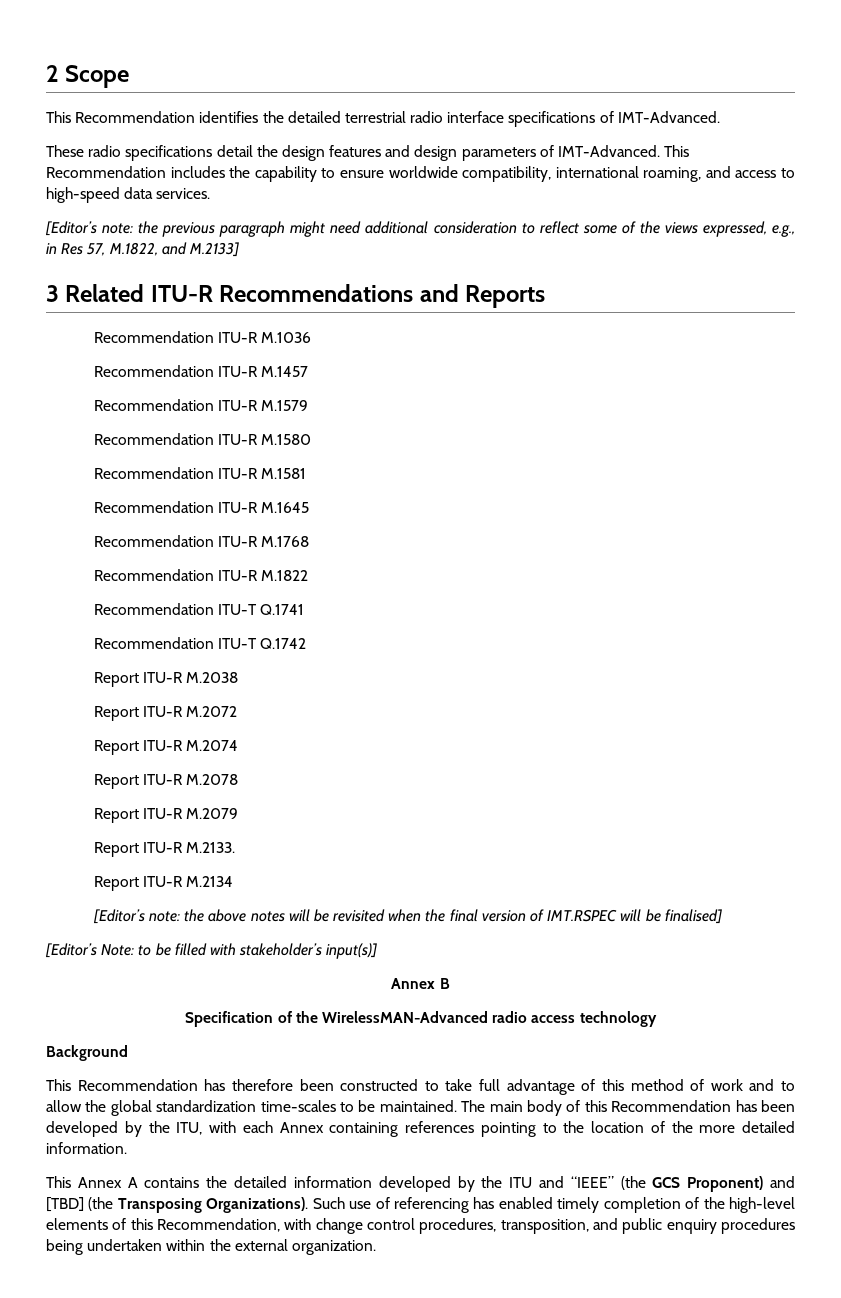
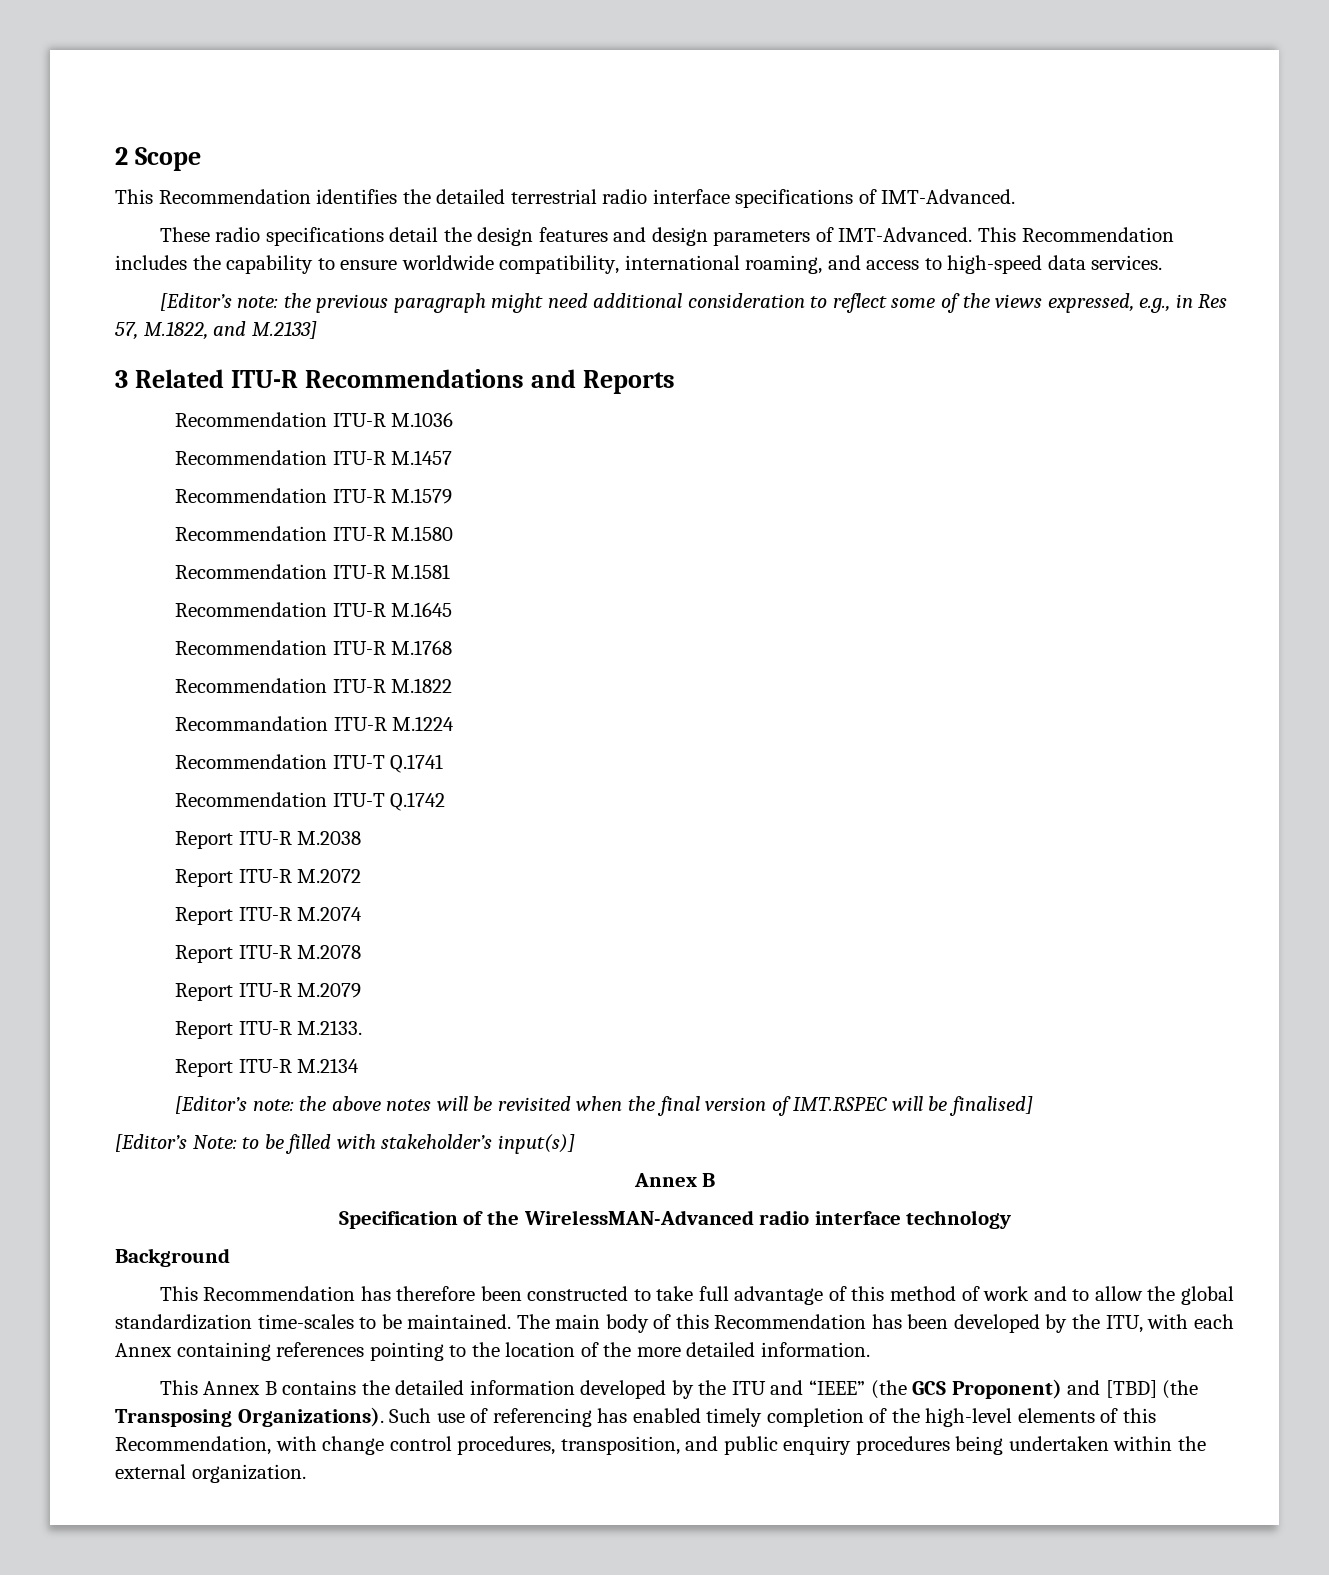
+ Recommandation ITU-R M.1224
- Specification of the WirelessMAN-Advanced radio access technology
+ Specification of the WirelessMAN-Advanced radio interface technology
- This Annex A contains the detailed information developed by the ITU and “IEEE” (the GCS Proponent) and [TBD] (the Transposing Organizations).
+ This Annex B contains the detailed information developed by the ITU and “IEEE” (the GCS Proponent) and [TBD] (the Transposing Organizations).

